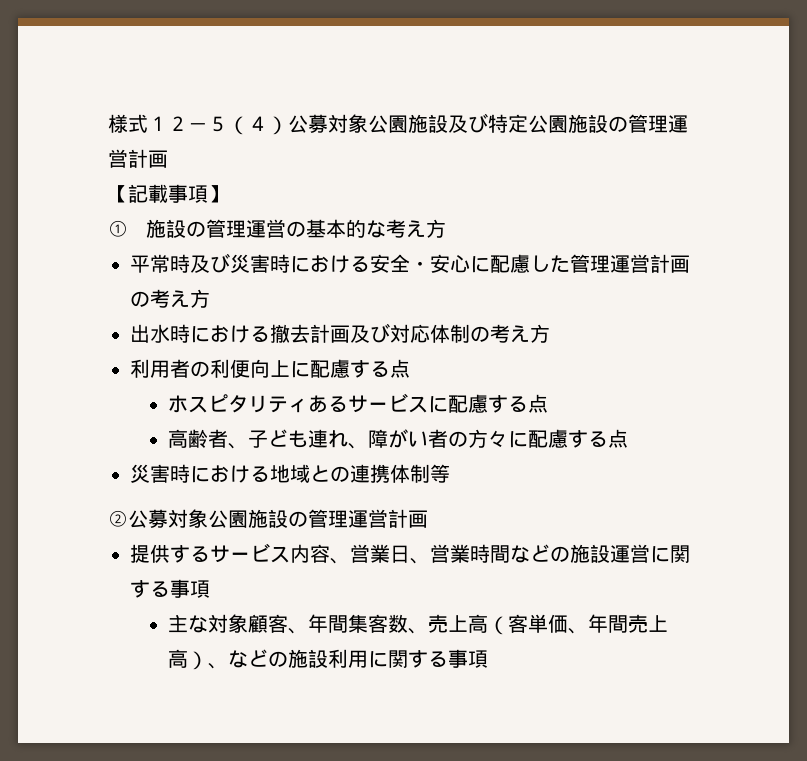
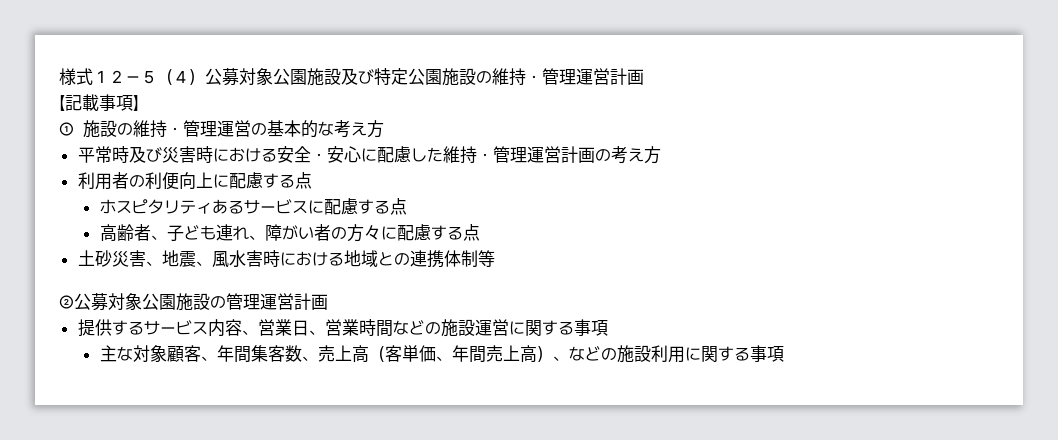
- 様式１２－５（４）公募対象公園施設及び特定公園施設の管理運営計画
+ 様式１２－５（４）公募対象公園施設及び特定公園施設の維持・管理運営計画
- ①施設の管理運営の基本的な考え方
+ ①施設の維持・管理運営の基本的な考え方
- 平常時及び災害時における安全・安心に配慮した管理運営計画の考え方
+ 平常時及び災害時における安全・安心に配慮した維持・管理運営計画の考え方
- 出水時における撤去計画及び対応体制の考え方
- 災害時における地域との連携体制等
+ 土砂災害、地震、風水害時における地域との連携体制等

